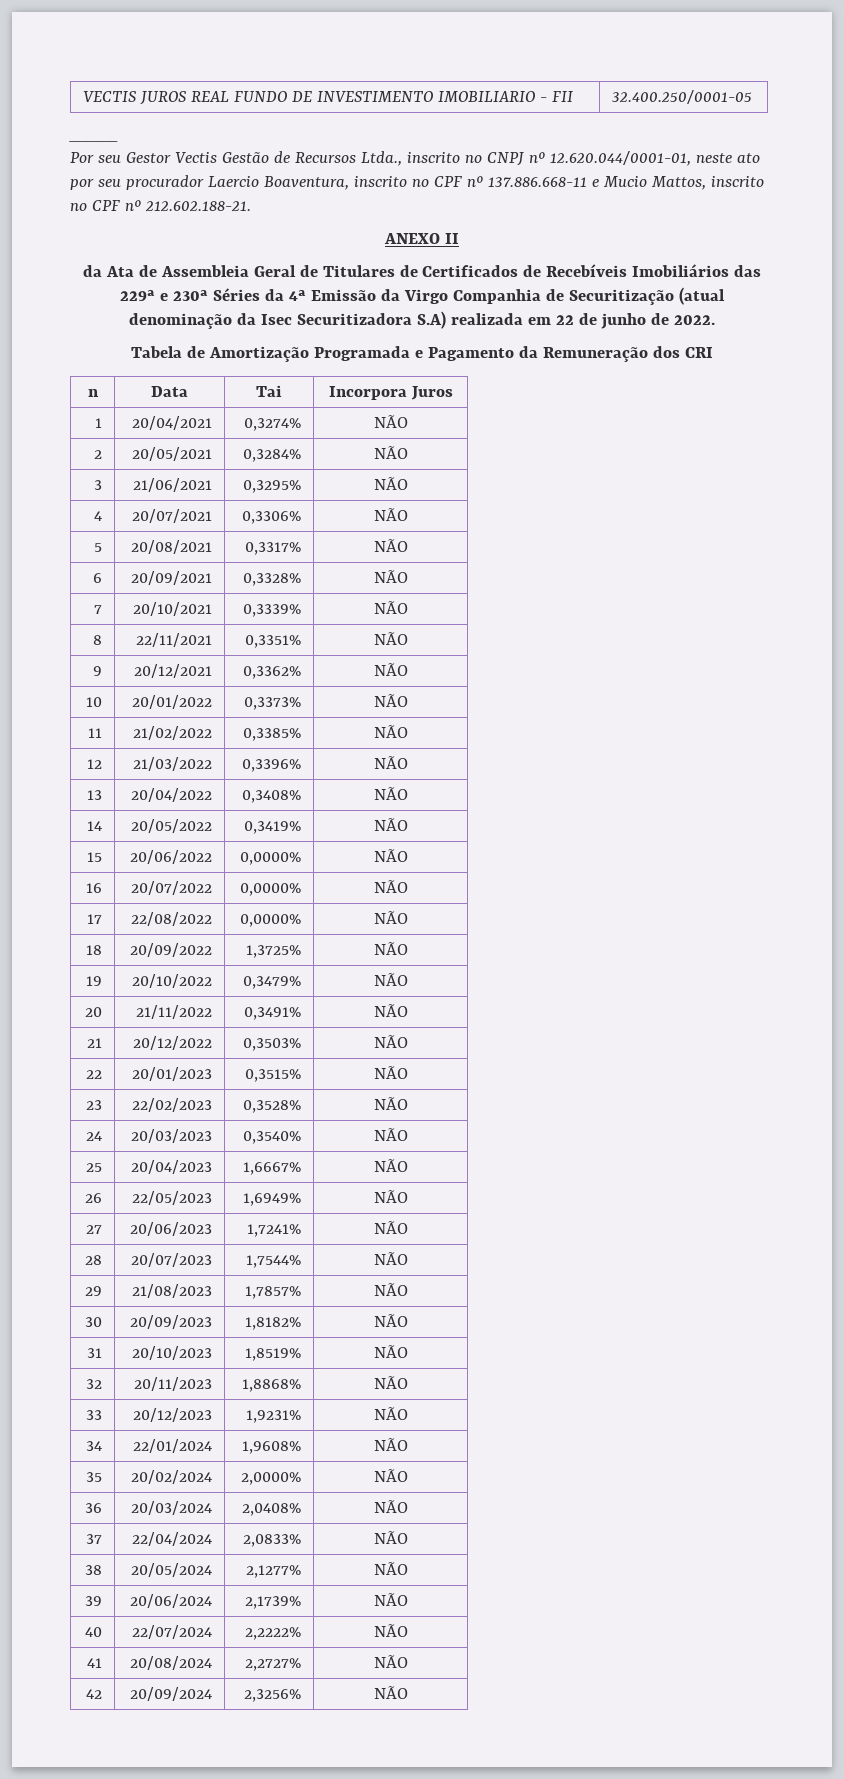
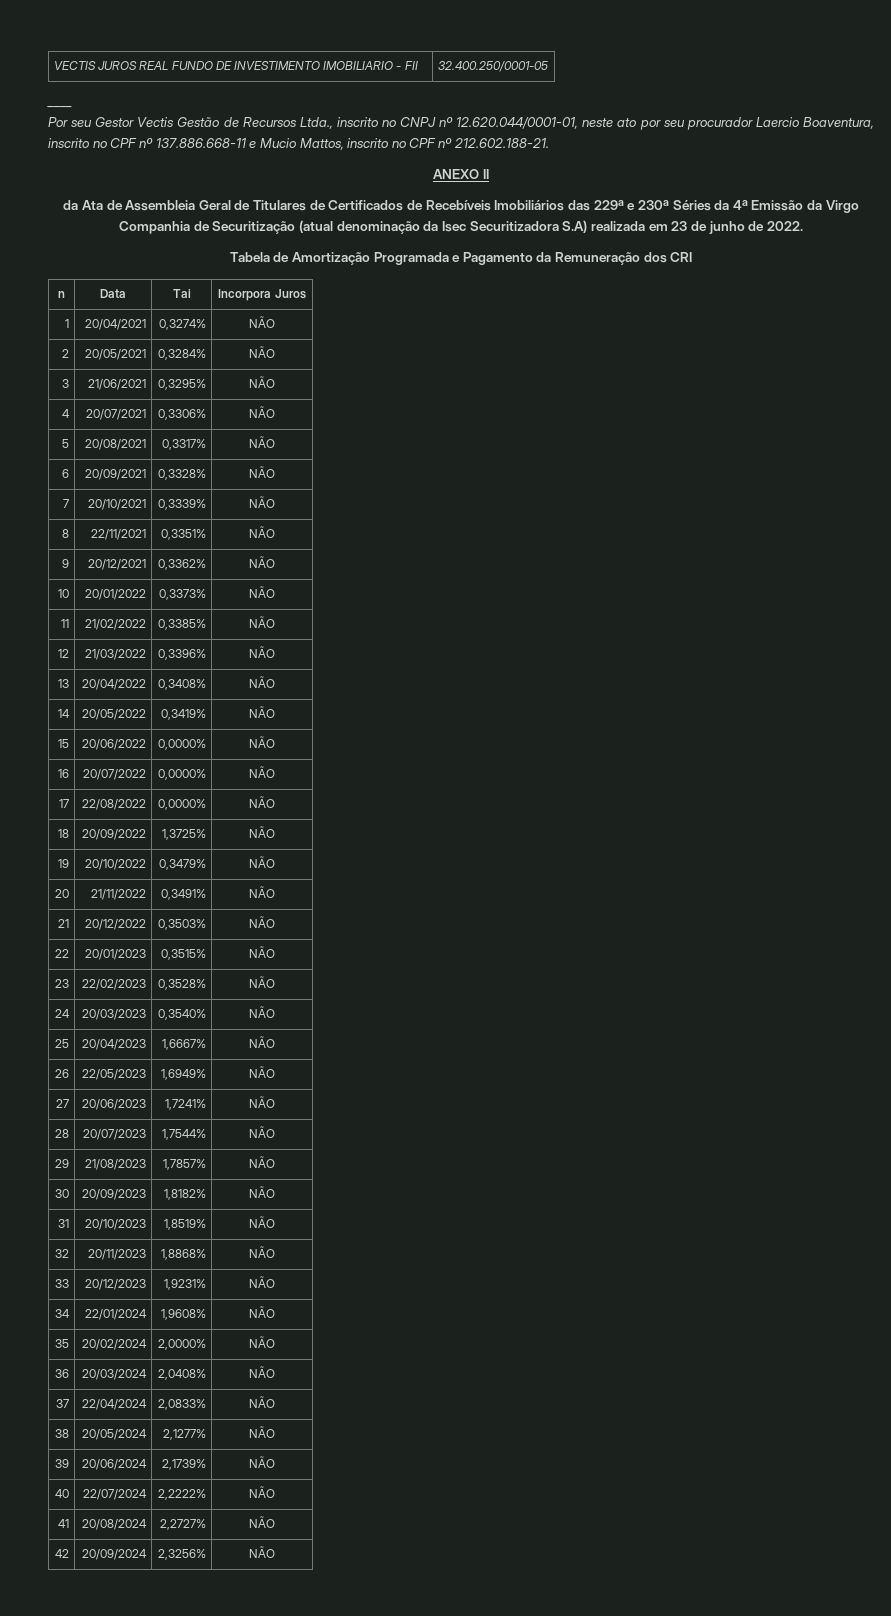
- da Ata de Assembleia Geral de Titulares de Certificados de Recebíveis Imobiliários das 229ª e 230ª Séries da 4ª Emissão da Virgo Companhia de Securitização (atual denominação da Isec Securitizadora S.A) realizada em 22 de junho de 2022.
+ da Ata de Assembleia Geral de Titulares de Certificados de Recebíveis Imobiliários das 229ª e 230ª Séries da 4ª Emissão da Virgo Companhia de Securitização (atual denominação da Isec Securitizadora S.A) realizada em 23 de junho de 2022.

